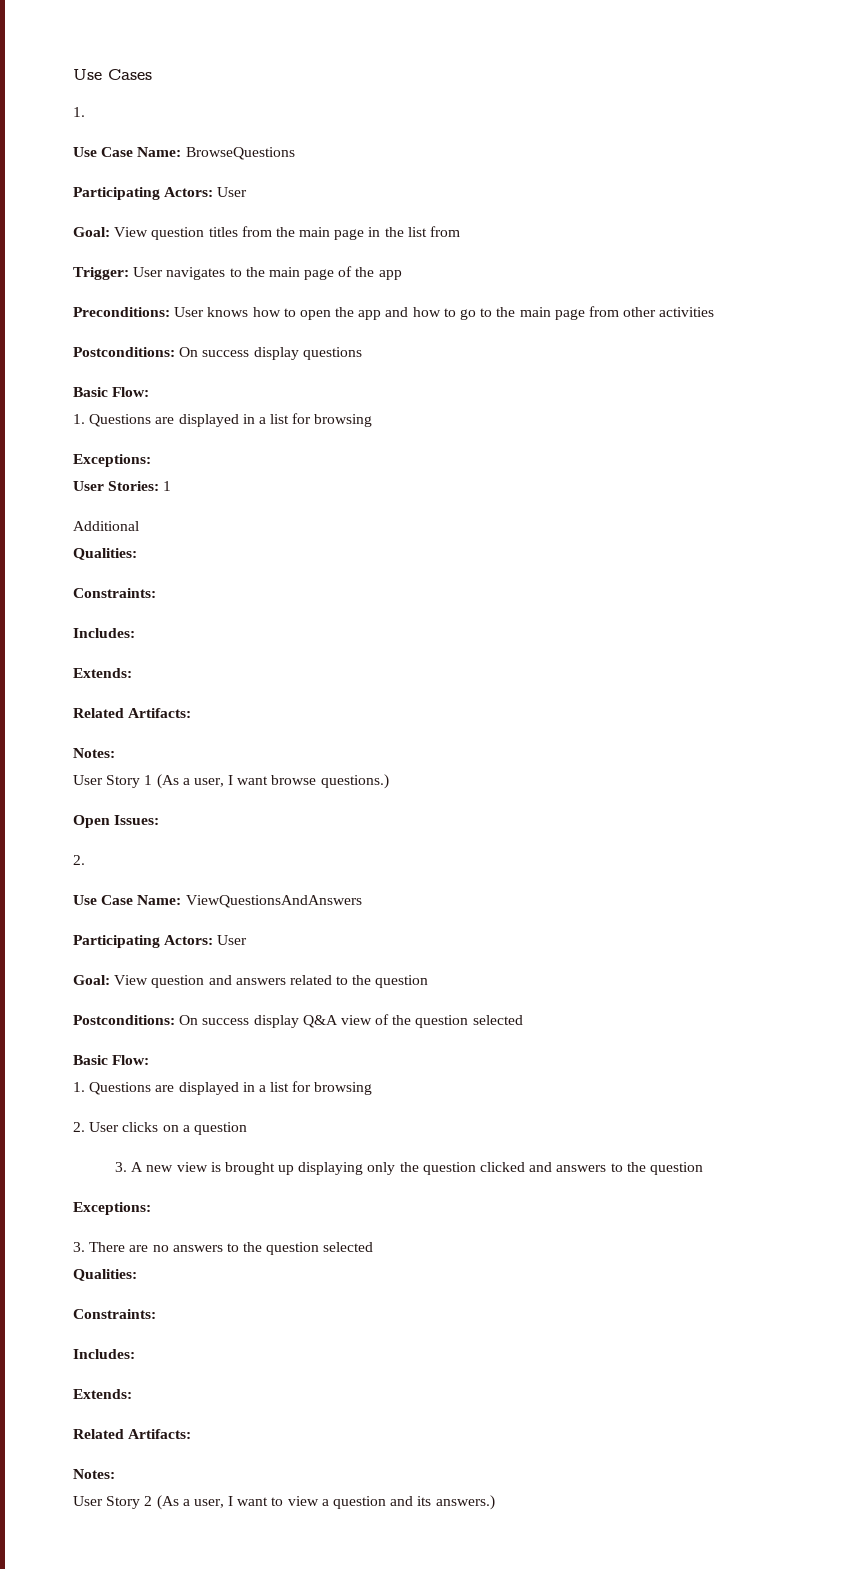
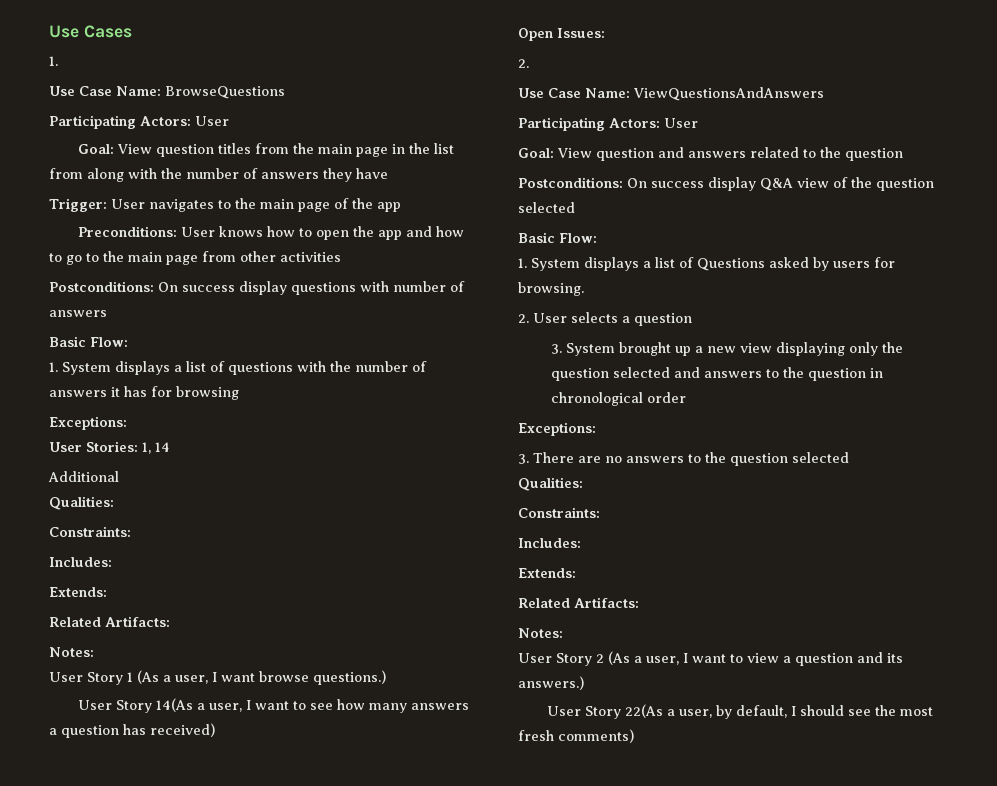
- Goal: View question titles from the main page in the list from
+ Goal: View question titles from the main page in the list from along with the number of answers they have
- Postconditions: On success display questions
+ Postconditions: On success display questions with number of answers
  Basic Flow:
- 1. Questions are displayed in a list for browsing
+ 1. System displays a list of questions with the number of answers it has for browsing
- User Stories: 1
+ User Stories: 1, 14
+ User Story 14(As a user, I want to see how many answers a question has received)
  Postconditions: On success display Q&A view of the question selected
  Basic Flow:
- 1. Questions are displayed in a list for browsing
+ 1. System displays a list of Questions asked by users for browsing.
- 2. User clicks on a question
+ 2. User selects a question
- 3. A new view is brought up displaying only the question clicked and answers to the question
+ 3. System brought up a new view displaying only the question selected and answers to the question in chronological order
+ User Story 22(As a user, by default, I should see the most fresh comments)

